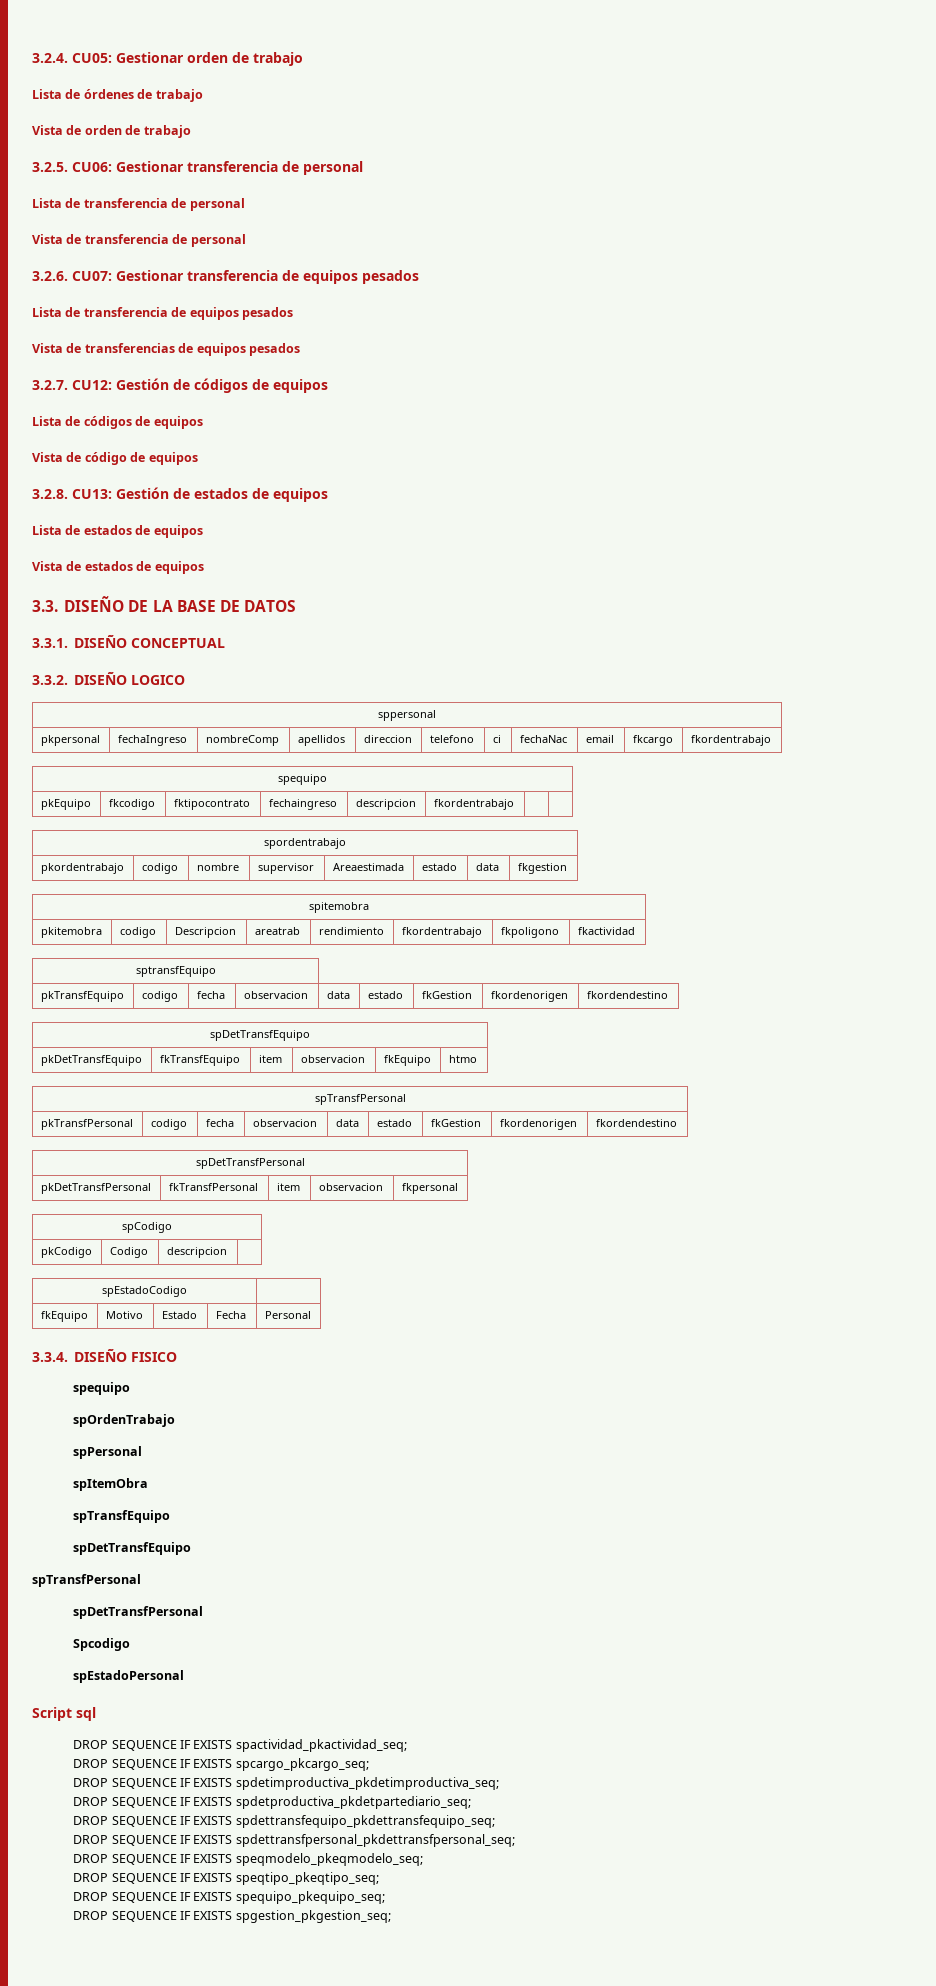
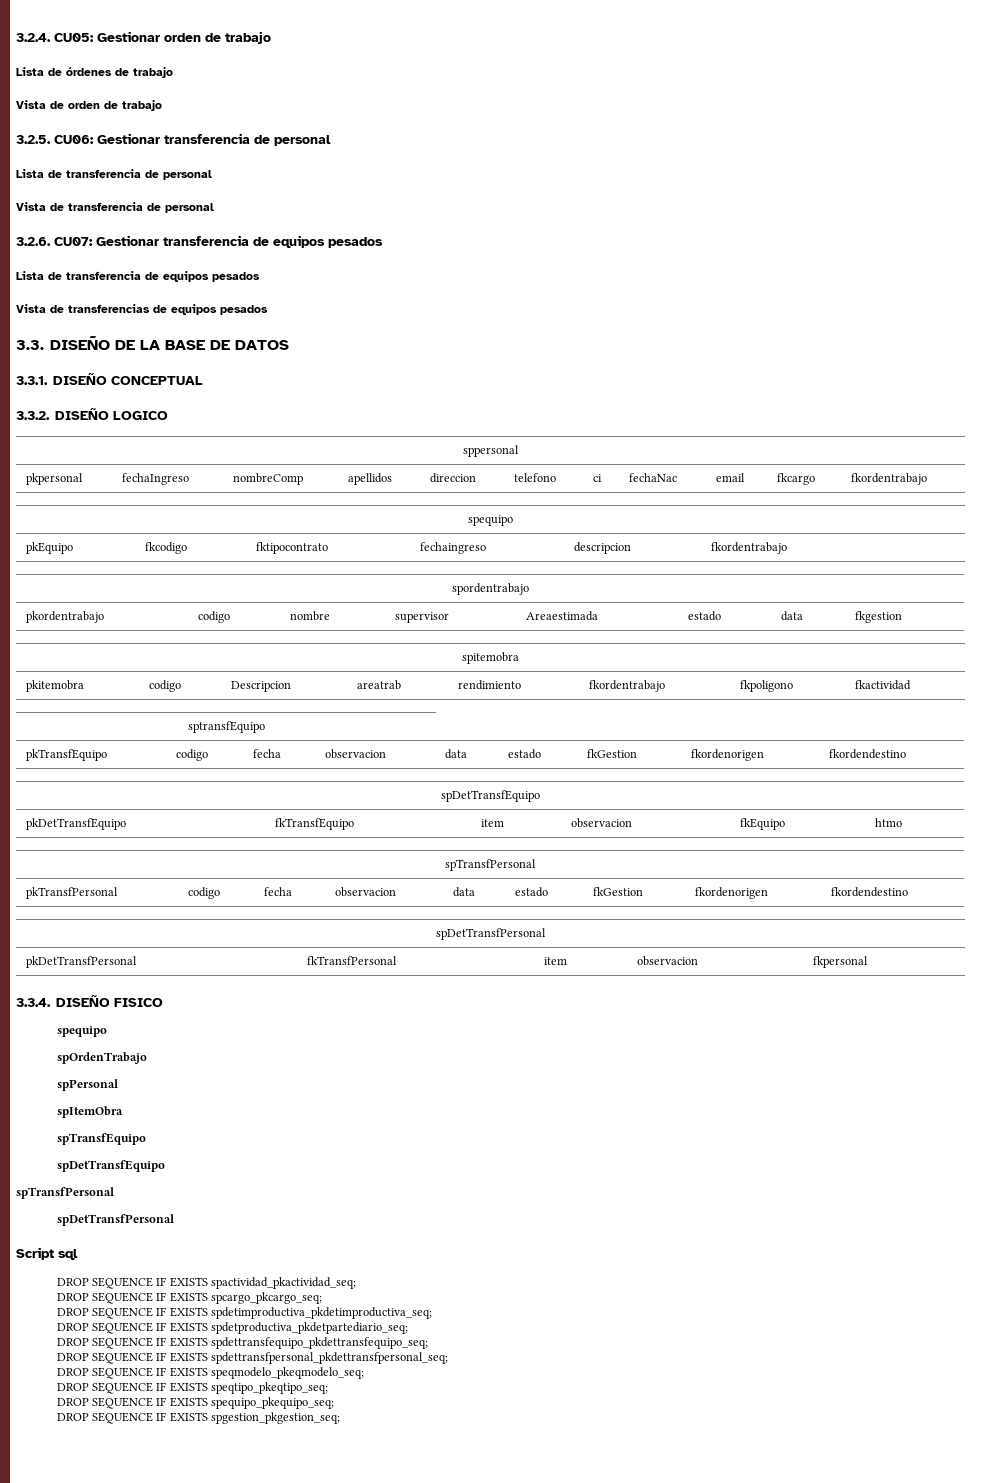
- 3.2.7. CU12: Gestión de códigos de equipos
- Lista de códigos de equipos
- Vista de código de equipos
- 3.2.8. CU13: Gestión de estados de equipos
- Lista de estados de equipos
- Vista de estados de equipos
- spCodigo
- pkCodigo | Codigo | descripcion |
- spEstadoCodigo |
- fkEquipo | Motivo | Estado | Fecha | Personal
- Spcodigo
- spEstadoPersonal

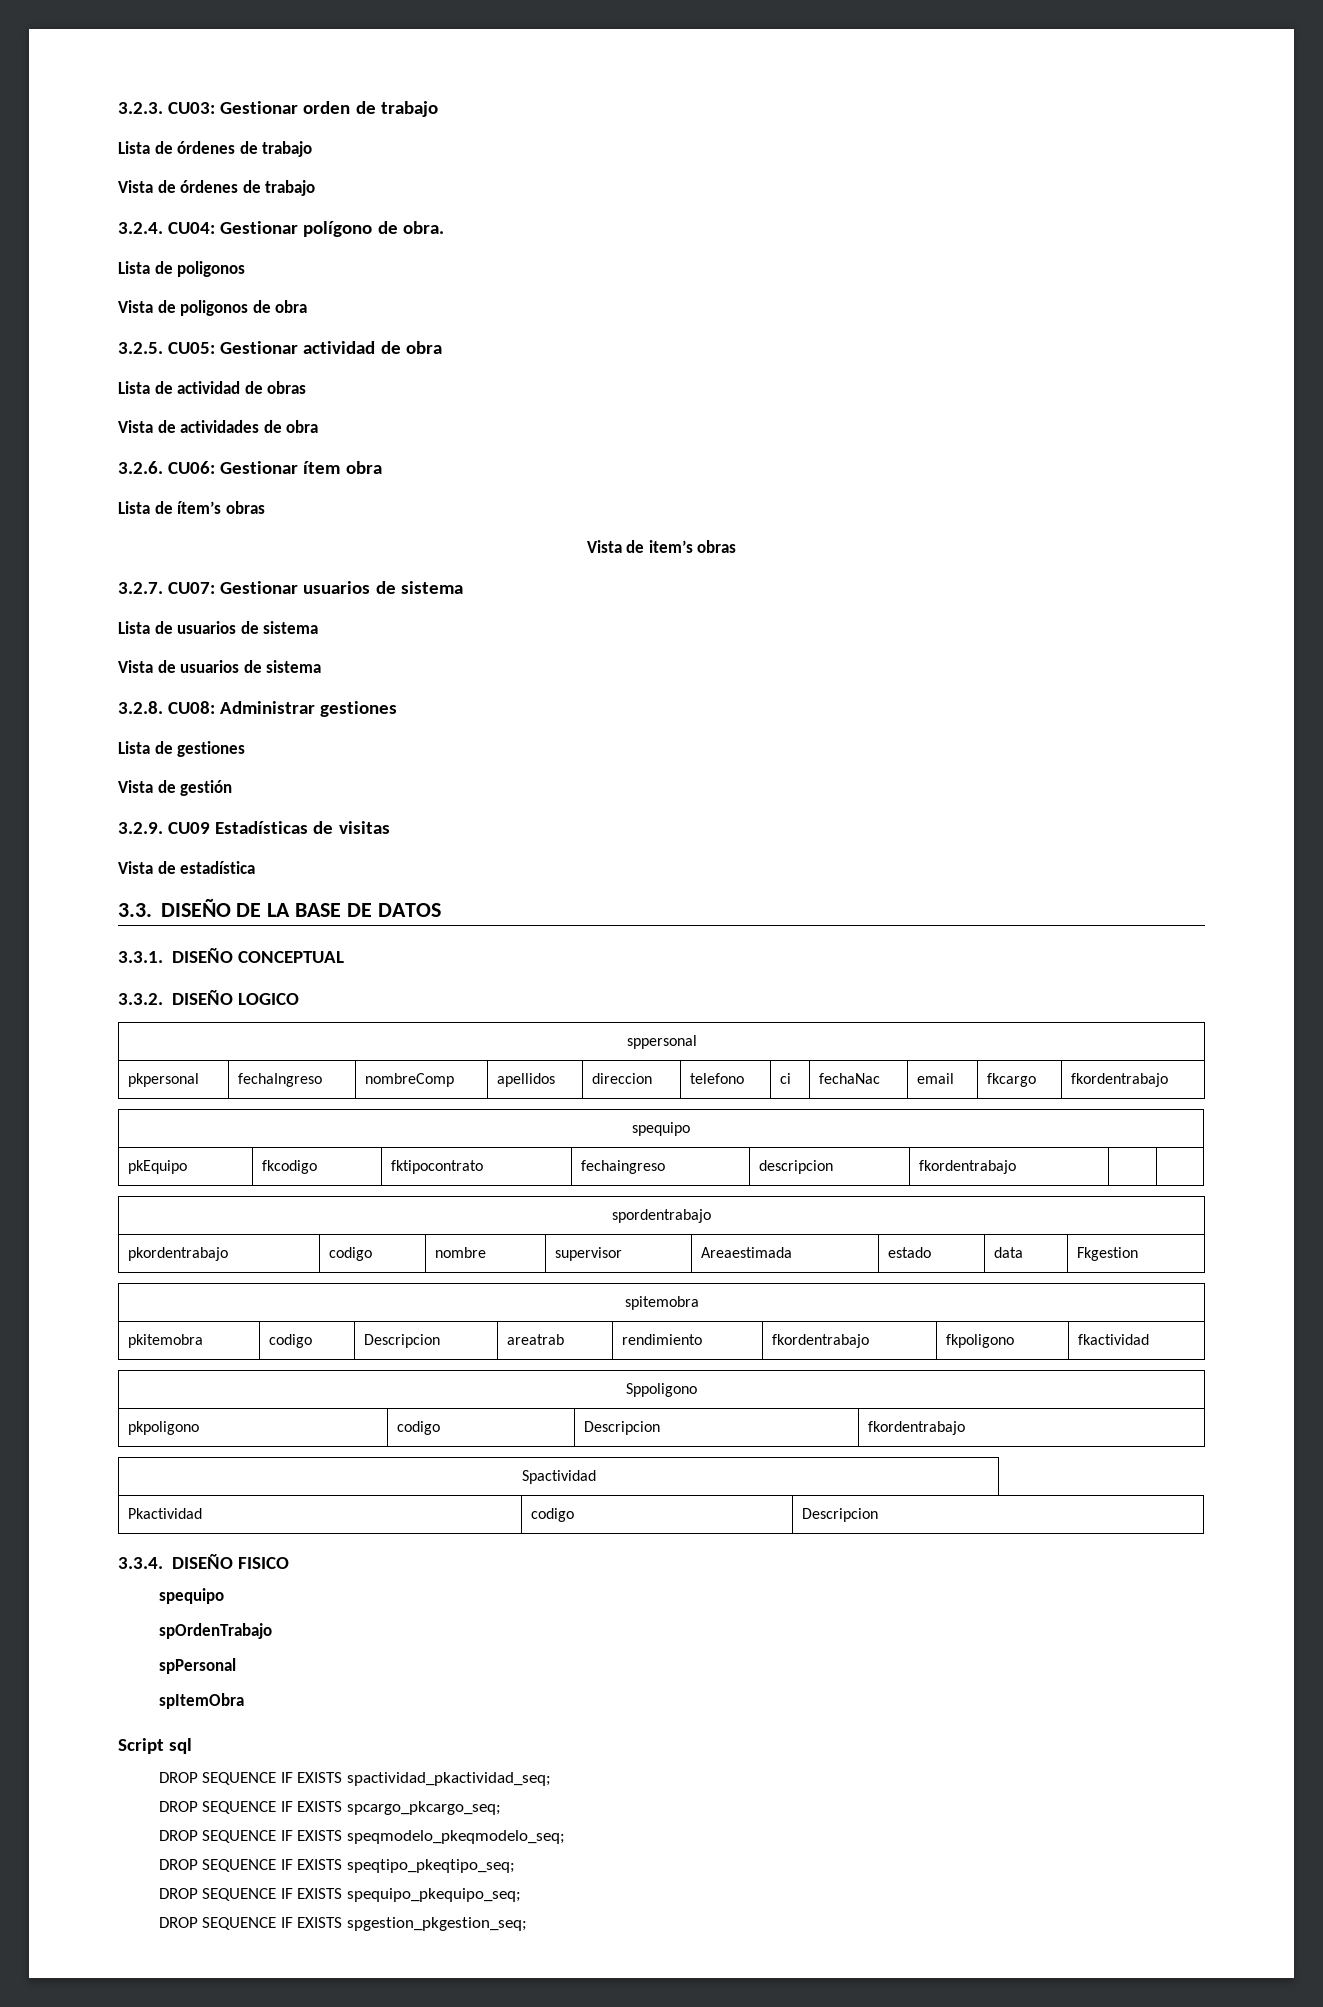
- 3.2.4. CU05: Gestionar orden de trabajo
+ 3.2.3. CU03: Gestionar orden de trabajo
- Vista de orden de trabajo
- 3.2.5. CU06: Gestionar transferencia de personal
- Lista de transferencia de personal
- Vista de transferencia de personal
- 3.2.6. CU07: Gestionar transferencia de equipos pesados
- Lista de transferencia de equipos pesados
- Vista de transferencias de equipos pesados
+ Vista de órdenes de trabajo
+ 3.2.4. CU04: Gestionar polígono de obra.
+ Lista de poligonos
+ Vista de poligonos de obra
+ 3.2.5. CU05: Gestionar actividad de obra
+ Lista de actividad de obras
+ Vista de actividades de obra
+ 3.2.6. CU06: Gestionar ítem obra
+ Lista de ítem’s obras
+ Vista de item’s obras
+ 3.2.7. CU07: Gestionar usuarios de sistema
+ Lista de usuarios de sistema
+ Vista de usuarios de sistema
+ 3.2.8. CU08: Administrar gestiones
+ Lista de gestiones
+ Vista de gestión
+ 3.2.9. CU09 Estadísticas de visitas
+ Vista de estadística
- pkordentrabajo | codigo | nombre | supervisor | Areaestimada | estado | data | fkgestion
+ pkordentrabajo | codigo | nombre | supervisor | Areaestimada | estado | data | Fkgestion
- sptransfEquipo
- pkTransfEquipo | codigo | fecha | observacion | data | estado | fkGestion | fkordenorigen | fkordendestino
- spDetTransfEquipo
- pkDetTransfEquipo | fkTransfEquipo | item | observacion | fkEquipo | htmo
- spTransfPersonal
- pkTransfPersonal | codigo | fecha | observacion | data | estado | fkGestion | fkordenorigen | fkordendestino
- spDetTransfPersonal
- pkDetTransfPersonal | fkTransfPersonal | item | observacion | fkpersonal
+ Sppoligono
+ pkpoligono | codigo | Descripcion | fkordentrabajo
+ Spactividad
+ Pkactividad | codigo | Descripcion
- spTransfEquipo
- spDetTransfEquipo
- spTransfPersonal
- spDetTransfPersonal
- DROP SEQUENCE IF EXISTS spdetimproductiva_pkdetimproductiva_seq;
- DROP SEQUENCE IF EXISTS spdetproductiva_pkdetpartediario_seq;
- DROP SEQUENCE IF EXISTS spdettransfequipo_pkdettransfequipo_seq;
- DROP SEQUENCE IF EXISTS spdettransfpersonal_pkdettransfpersonal_seq;

